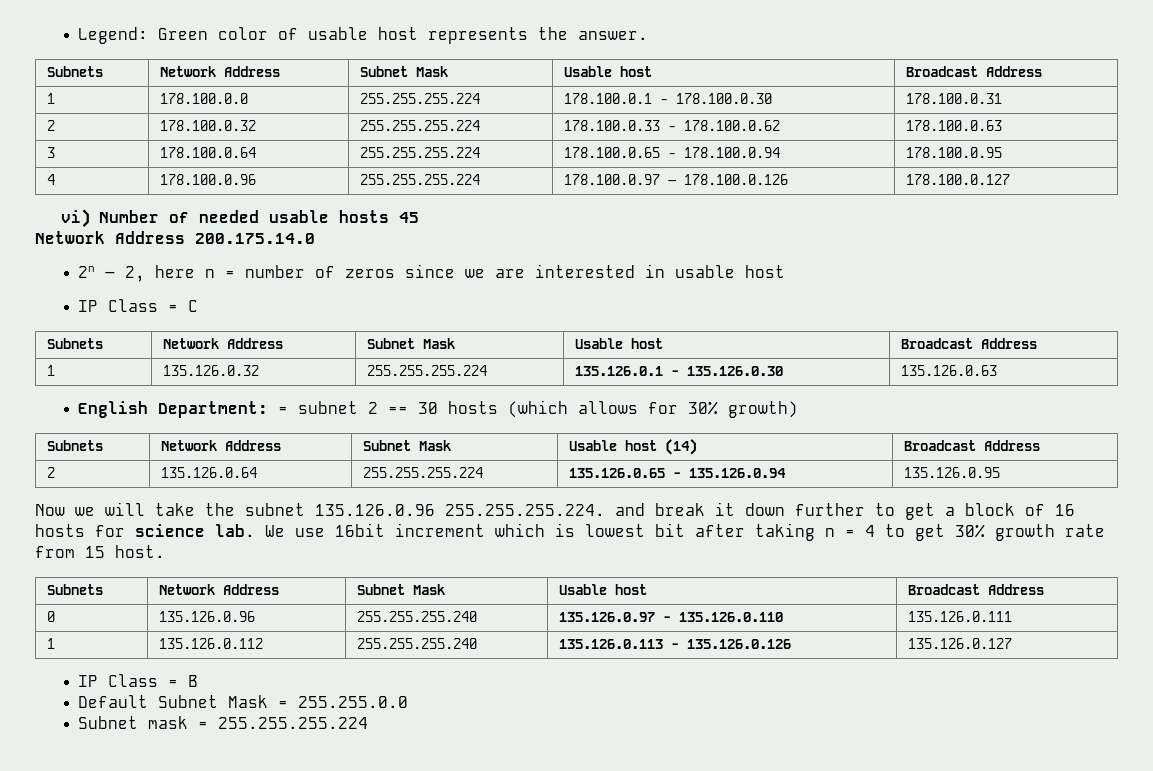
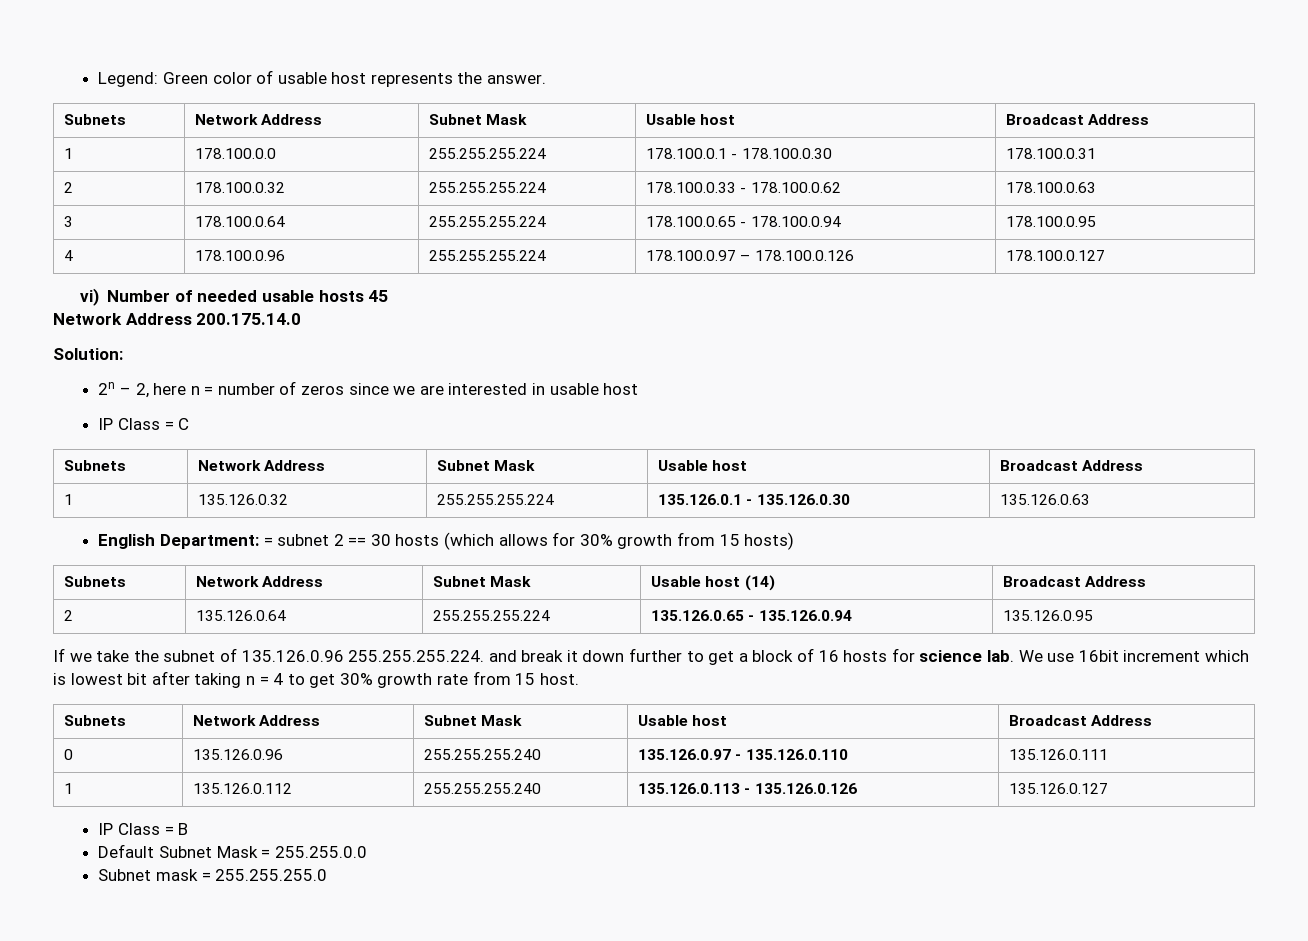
+ Solution:
- English Department: = subnet 2 == 30 hosts (which allows for 30% growth)
+ English Department: = subnet 2 == 30 hosts (which allows for 30% growth from 15 hosts)
- Now we will take the subnet 135.126.0.96 255.255.255.224. and break it down further to get a block of 16 hosts for science lab.
+ If we take the subnet of 135.126.0.96 255.255.255.224. and break it down further to get a block of 16 hosts for science lab.
- Subnet mask = 255.255.255.224
+ Subnet mask = 255.255.255.0

